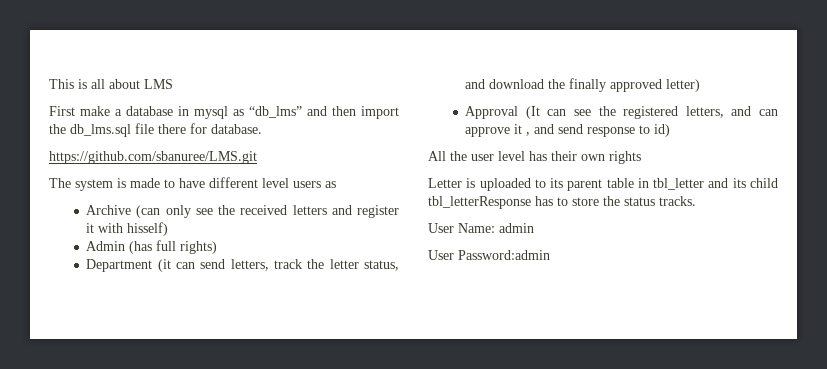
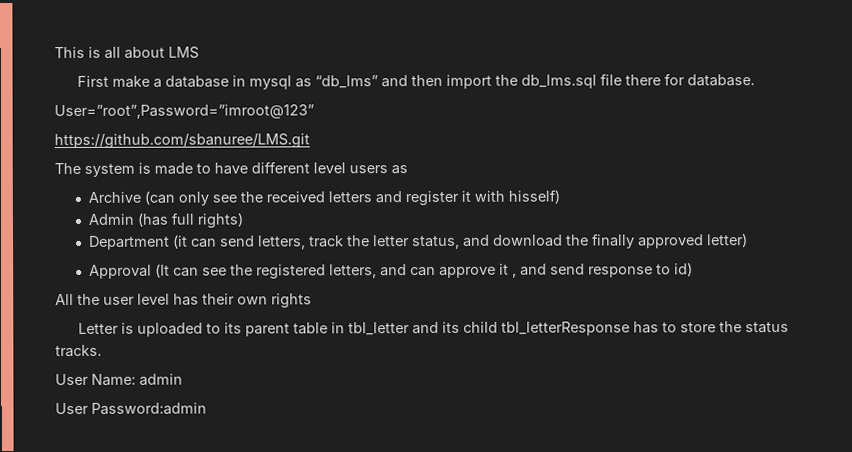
+ User=”root”,Password=”imroot@123”

